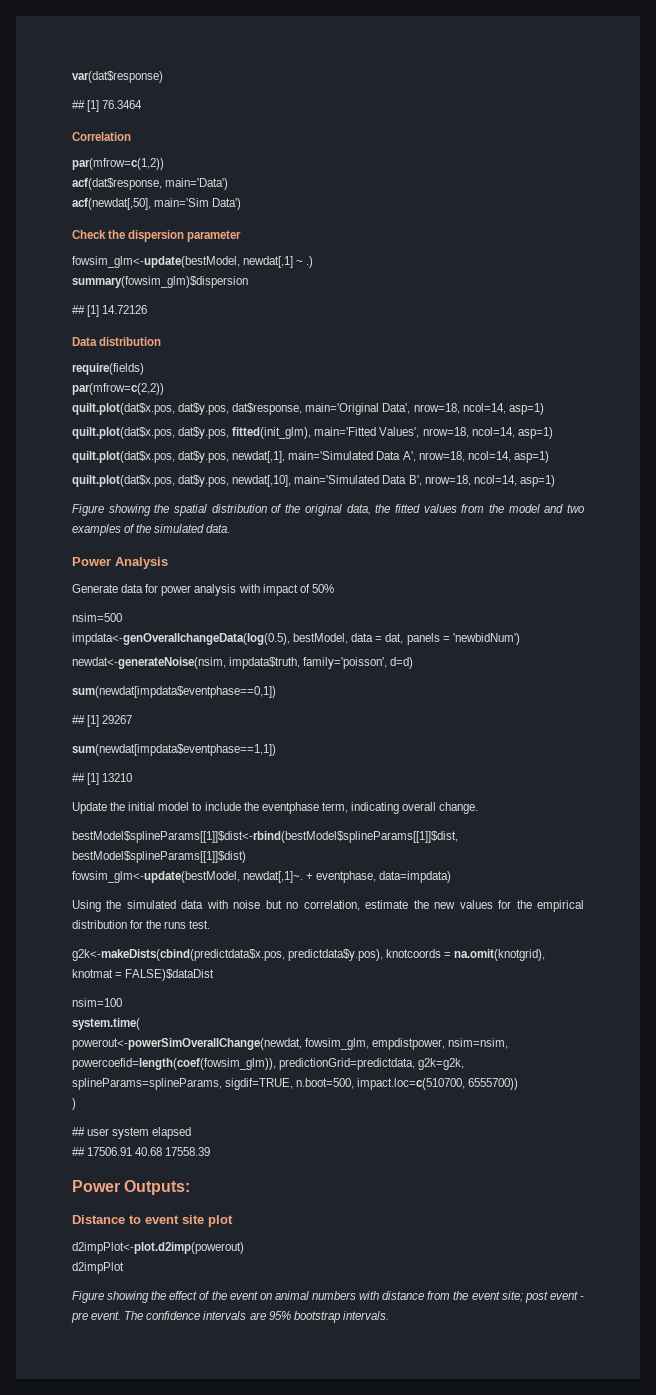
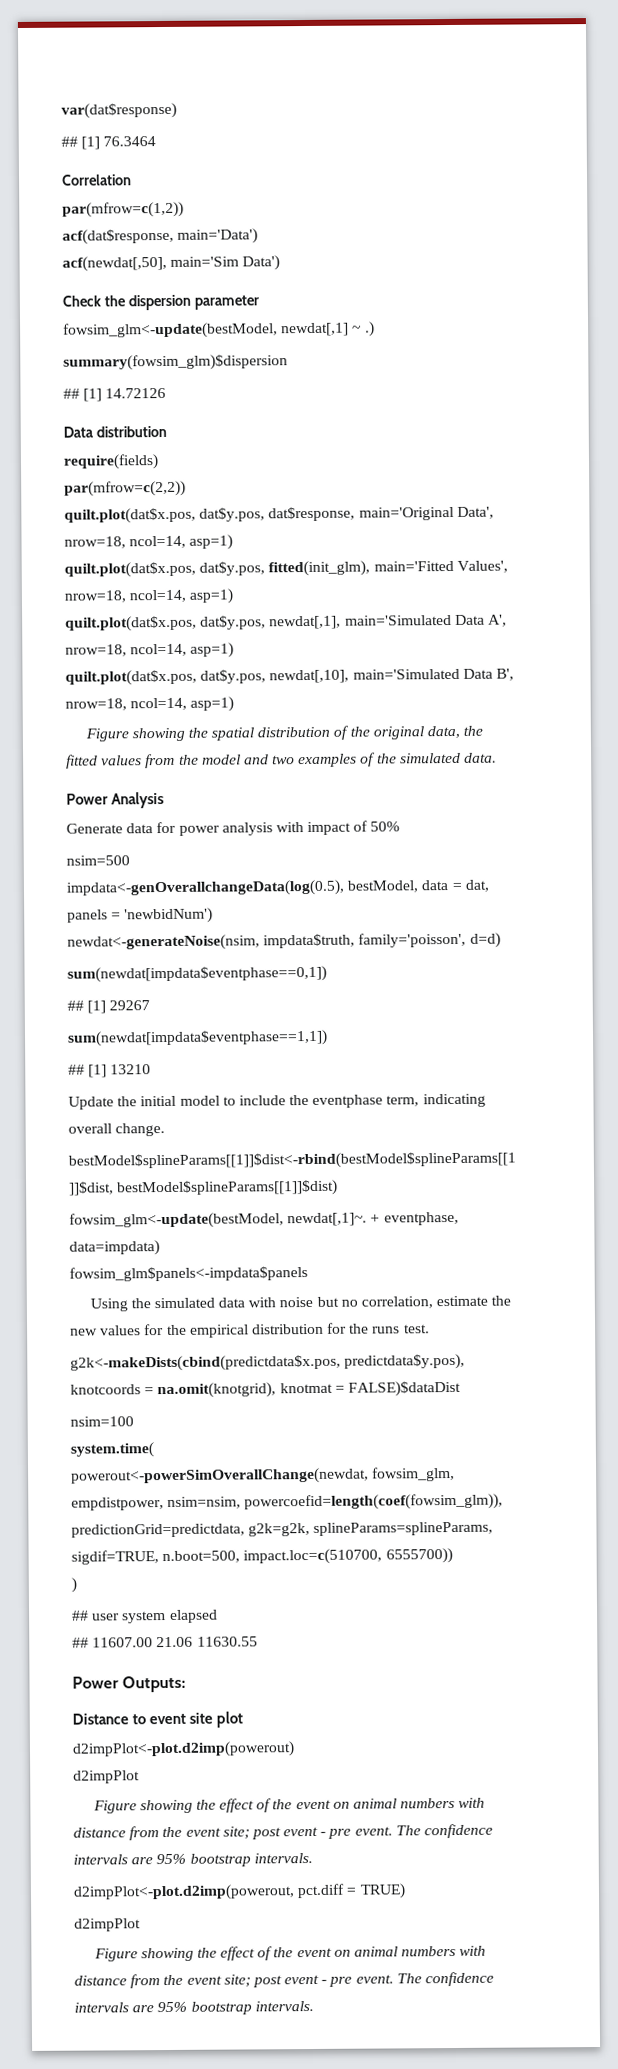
+ fowsim_glm$panels<-impdata$panels
- ## 17506.91 40.68 17558.39
+ ## 11607.00 21.06 11630.55
+ d2impPlot<-plot.d2imp(powerout, pct.diff = TRUE)
+ d2impPlot
+ Figure showing the effect of the event on animal numbers with distance from the event site; post event - pre event. The confidence intervals are 95% bootstrap intervals.

